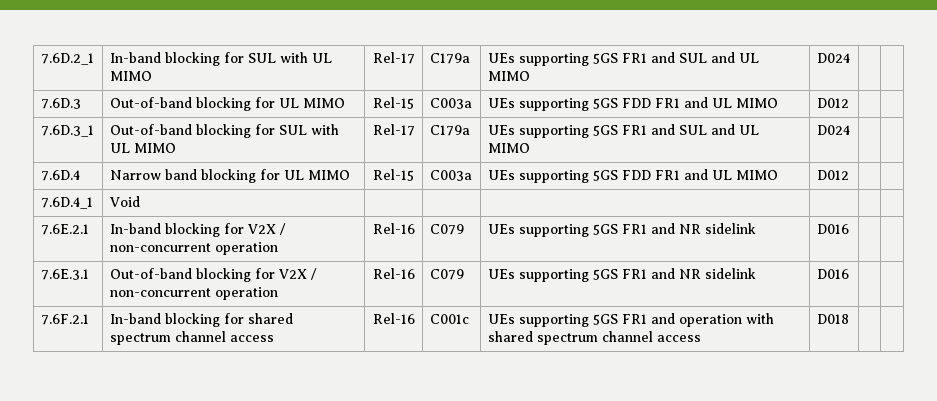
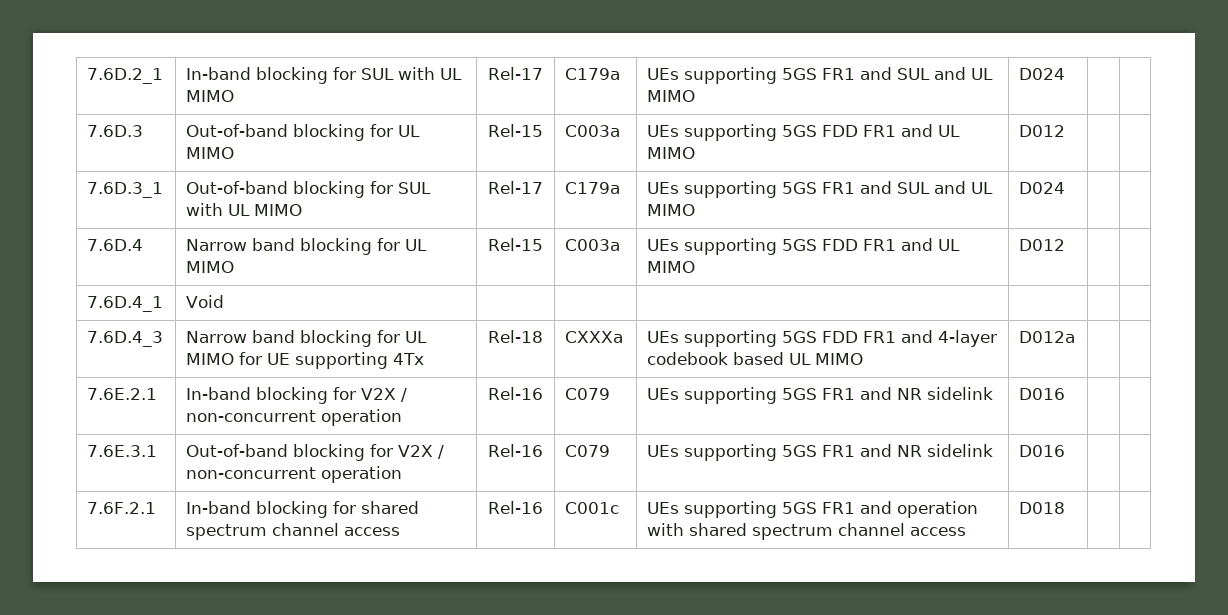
+ 7.6D.4_3 | Narrow band blocking for UL MIMO for UE supporting 4Tx | Rel-18 | CXXXa | UEs supporting 5GS FDD FR1 and 4-layer codebook based UL MIMO | D012a | |

